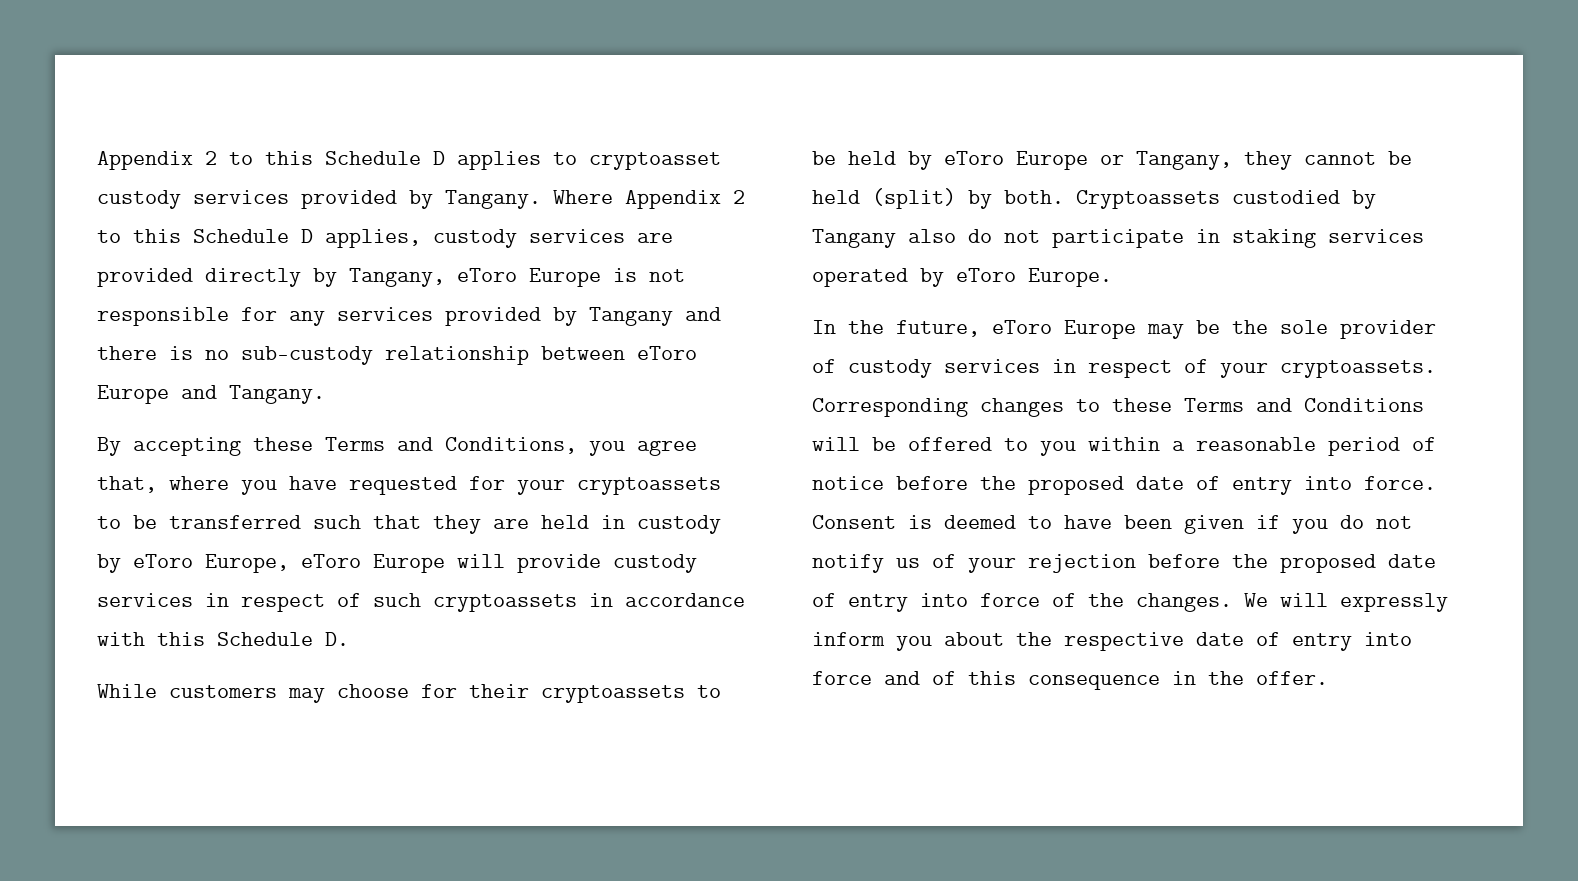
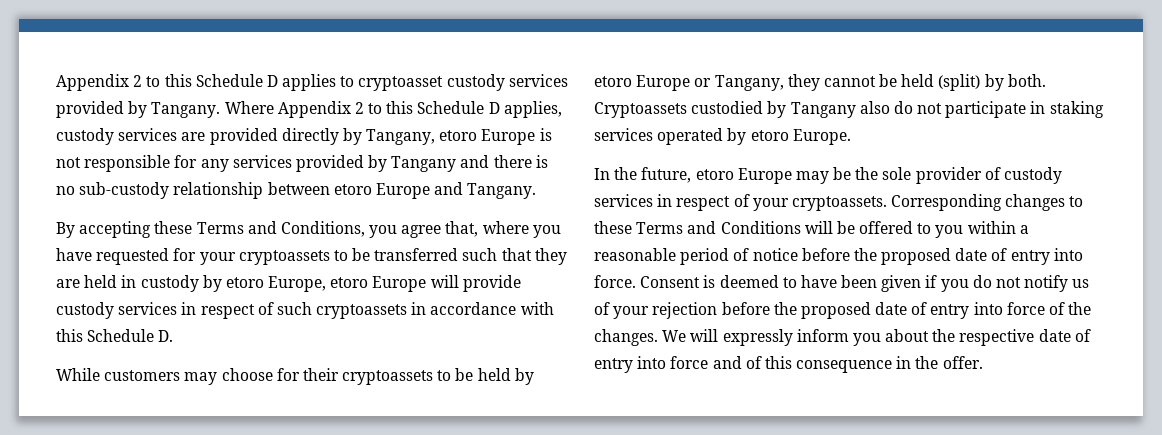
- Where Appendix 2 to this Schedule D applies, custody services are provided directly by Tangany, eToro Europe is not responsible for any services provided by Tangany and there is no sub-custody relationship between eToro Europe and Tangany.
+ Where Appendix 2 to this Schedule D applies, custody services are provided directly by Tangany, etoro Europe is not responsible for any services provided by Tangany and there is no sub-custody relationship between etoro Europe and Tangany.
- By accepting these Terms and Conditions, you agree that, where you have requested for your cryptoassets to be transferred such that they are held in custody by eToro Europe, eToro Europe will provide custody services in respect of such cryptoassets in accordance with this Schedule D.
+ By accepting these Terms and Conditions, you agree that, where you have requested for your cryptoassets to be transferred such that they are held in custody by etoro Europe, etoro Europe will provide custody services in respect of such cryptoassets in accordance with this Schedule D.
- While customers may choose for their cryptoassets to be held by eToro Europe or Tangany, they cannot be held (split) by both.
+ While customers may choose for their cryptoassets to be held by etoro Europe or Tangany, they cannot be held (split) by both.
- Cryptoassets custodied by Tangany also do not participate in staking services operated by eToro Europe.
+ Cryptoassets custodied by Tangany also do not participate in staking services operated by etoro Europe.
- In the future, eToro Europe may be the sole provider of custody services in respect of your cryptoassets.
+ In the future, etoro Europe may be the sole provider of custody services in respect of your cryptoassets.

